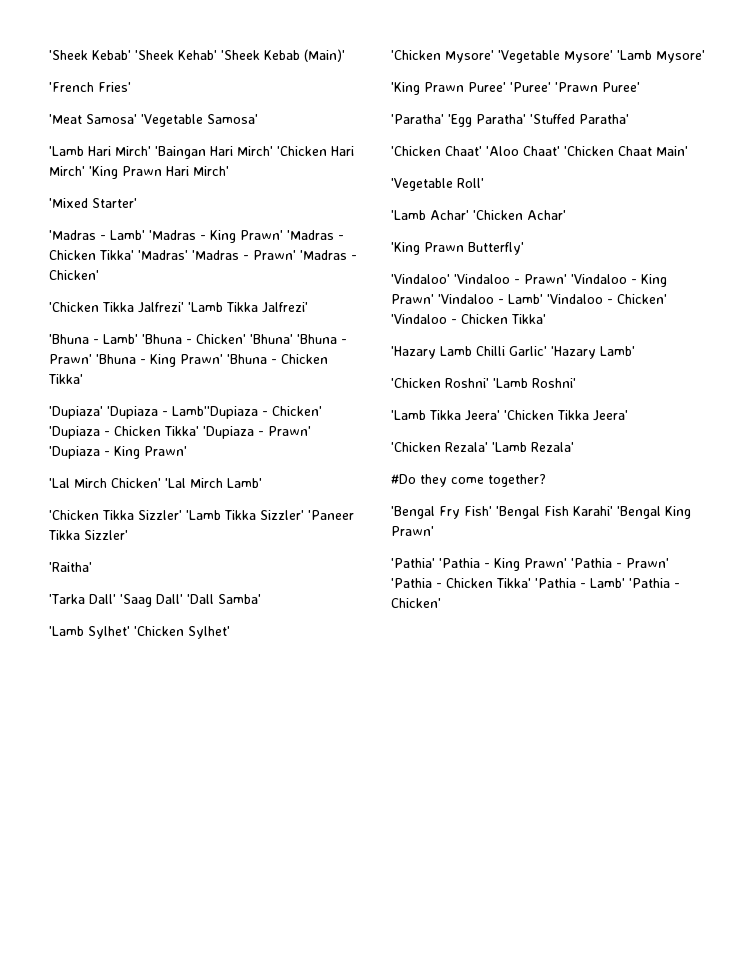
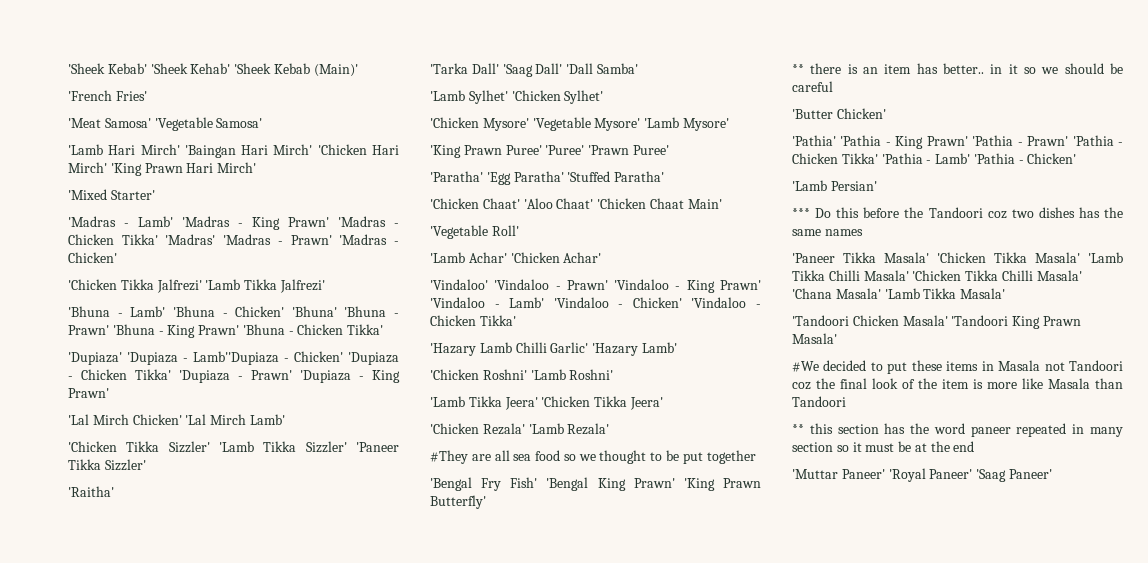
- 'King Prawn Butterfly'
- #Do they come together?
+ #They are all sea food so we thought to be put together
- 'Bengal Fry Fish' 'Bengal Fish Karahi' 'Bengal King Prawn'
+ 'Bengal Fry Fish' 'Bengal King Prawn' 'King Prawn Butterfly'
+ ** there is an item has better.. in it so we should be careful
+ 'Butter Chicken'
+ 'Lamb Persian'
+ *** Do this before the Tandoori coz two dishes has the same names
+ 'Paneer Tikka Masala' 'Chicken Tikka Masala' 'Lamb Tikka Chilli Masala' 'Chicken Tikka Chilli Masala' 'Chana Masala' 'Lamb Tikka Masala'
+ 'Tandoori Chicken Masala' 'Tandoori King Prawn Masala'
+ #We decided to put these items in Masala not Tandoori coz the final look of the item is more like Masala than Tandoori
+ ** this section has the word paneer repeated in many section so it must be at the end
+ 'Muttar Paneer' 'Royal Paneer' 'Saag Paneer'

